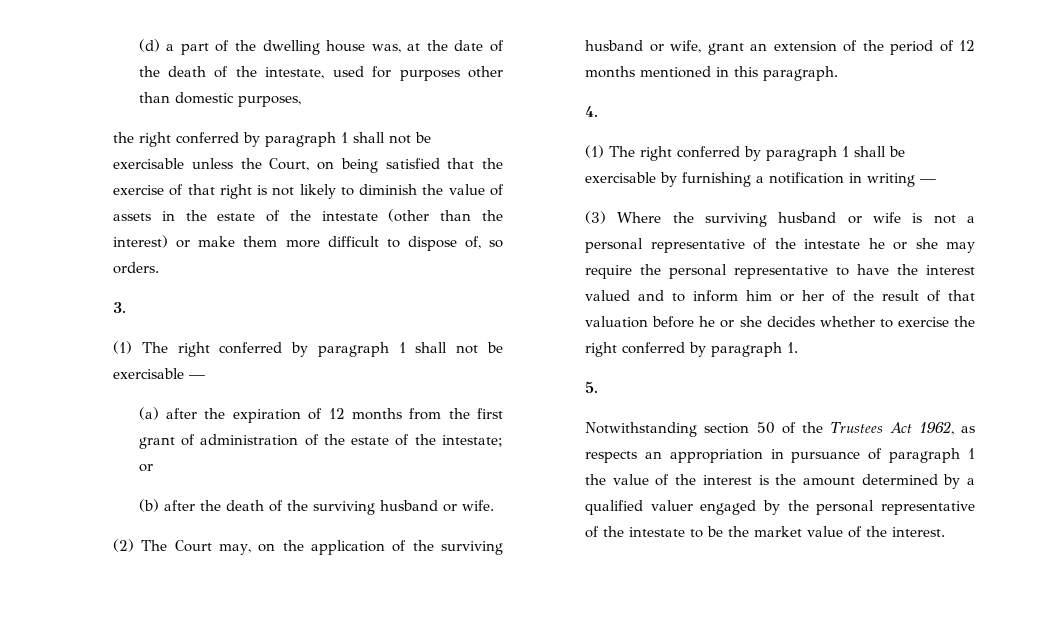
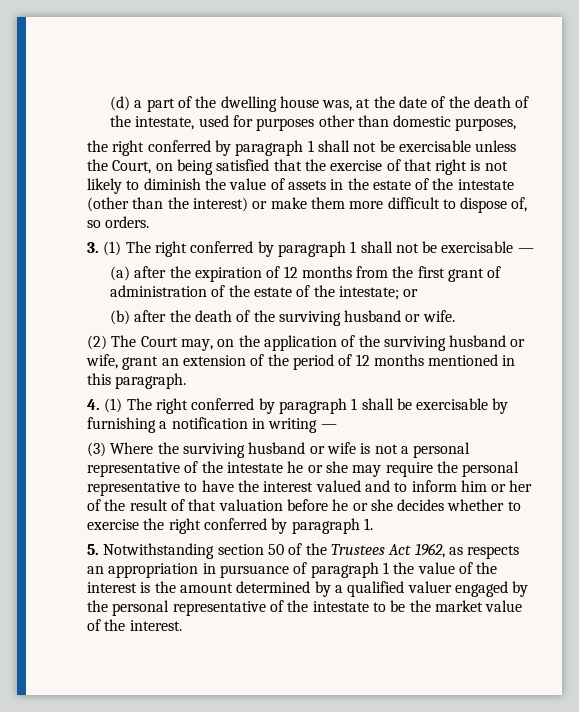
- 3.
- (1) The right conferred by paragraph 1 shall not be exercisable —
+ 3. (1) The right conferred by paragraph 1 shall not be exercisable —
- 4.
- (1) The right conferred by paragraph 1 shall be exercisable by furnishing a notification in writing —
+ 4. (1) The right conferred by paragraph 1 shall be exercisable by furnishing a notification in writing —
- 5.
- Notwithstanding section 50 of the Trustees Act 1962, as respects an appropriation in pursuance of paragraph 1 the value of the interest is the amount determined by a qualified valuer engaged by the personal representative of the intestate to be the market value of the interest.
+ 5. Notwithstanding section 50 of the Trustees Act 1962, as respects an appropriation in pursuance of paragraph 1 the value of the interest is the amount determined by a qualified valuer engaged by the personal representative of the intestate to be the market value of the interest.

